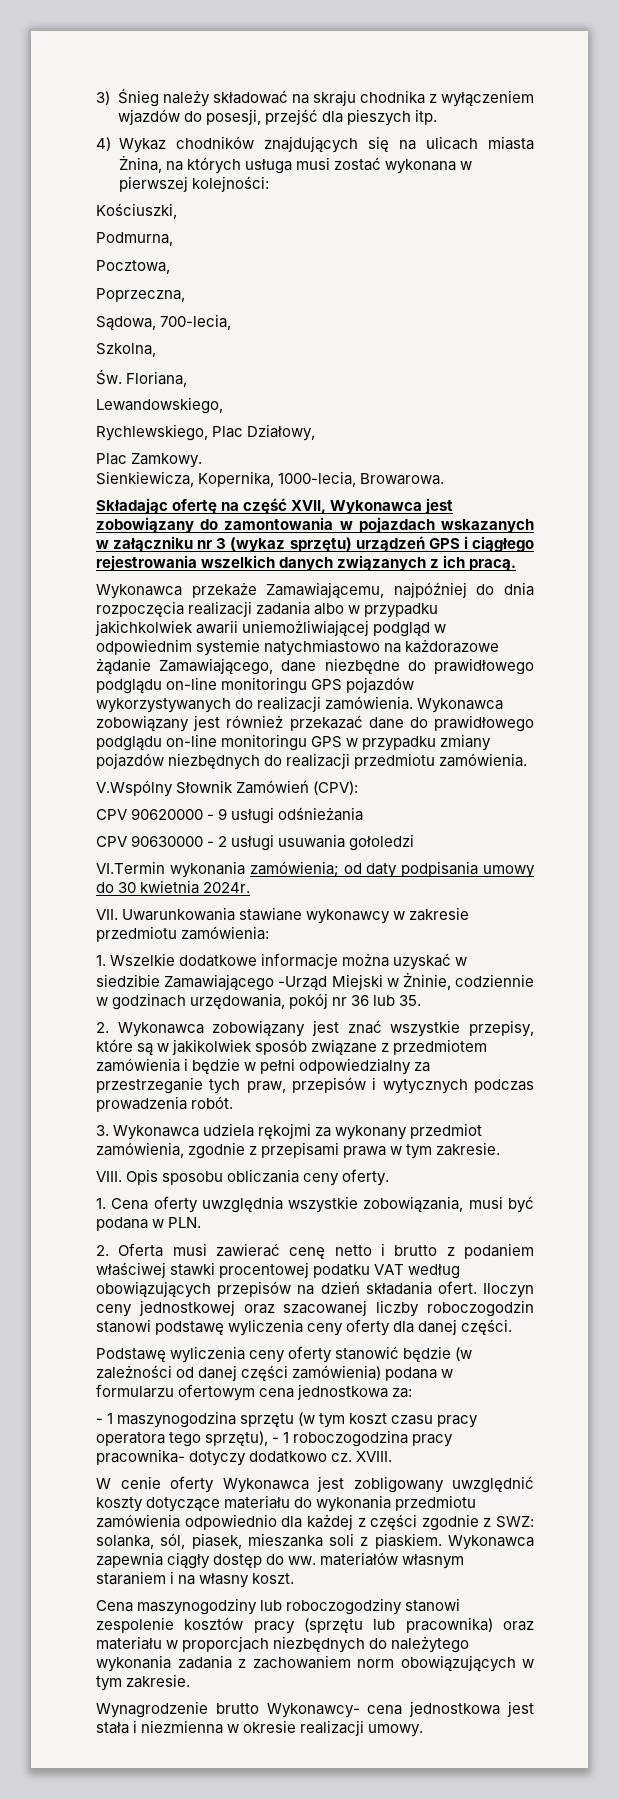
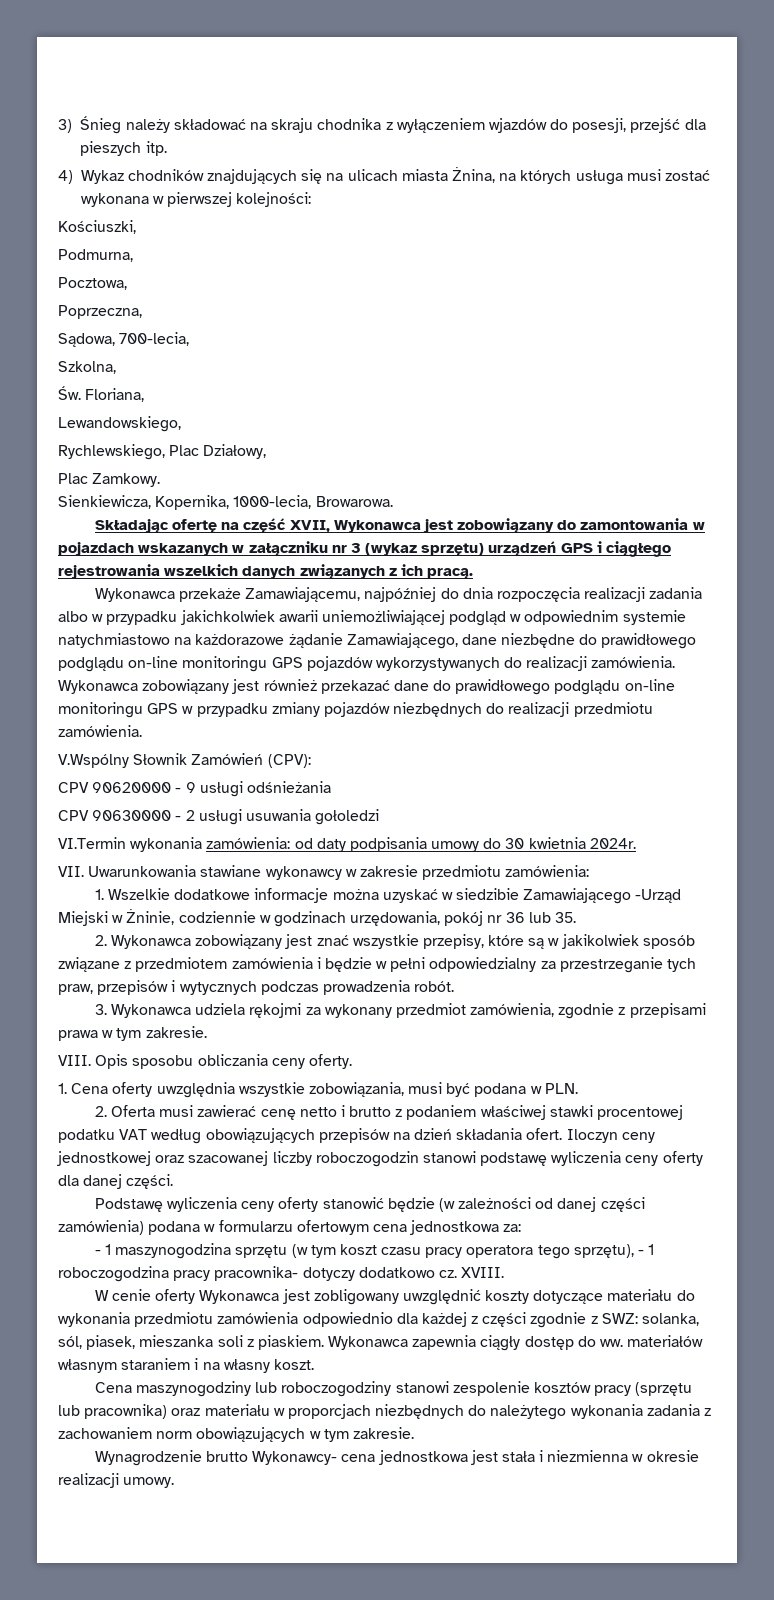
- VI.Termin wykonania zamówienia; od daty podpisania umowy do 30 kwietnia 2024r.
+ VI.Termin wykonania zamówienia: od daty podpisania umowy do 30 kwietnia 2024r.

